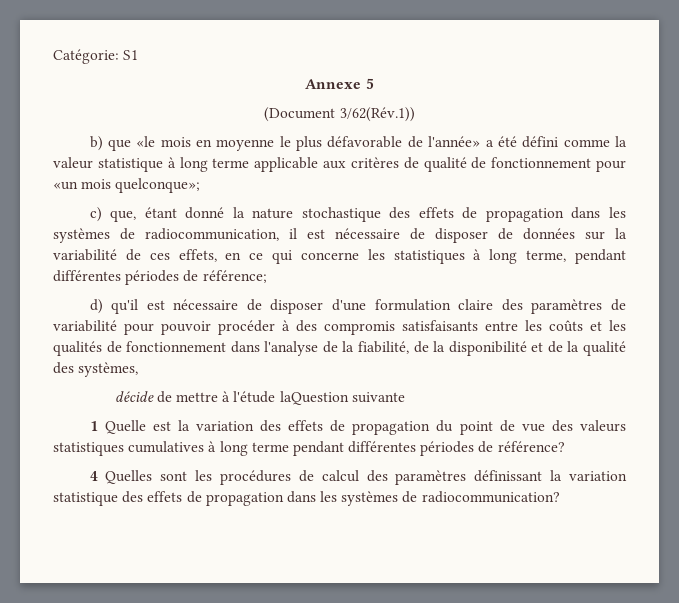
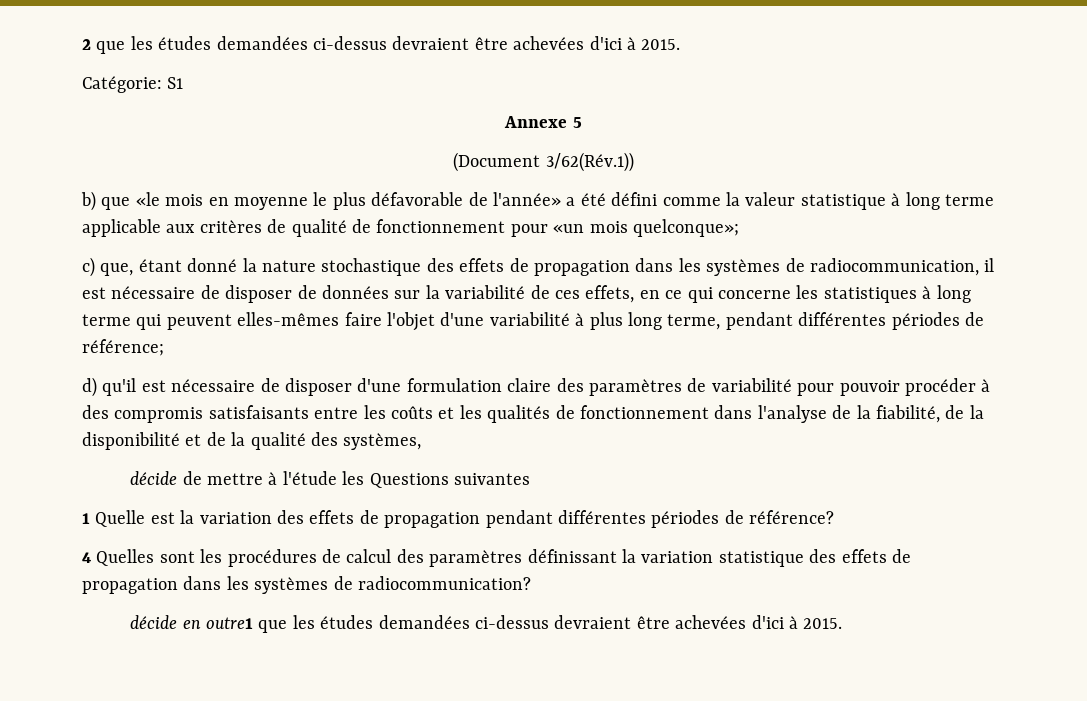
+ 2 que les études demandées ci-dessus devraient être achevées d'ici à 2015.
- c) que, étant donné la nature stochastique des effets de propagation dans les systèmes de radiocommunication, il est nécessaire de disposer de données sur la variabilité de ces effets, en ce qui concerne les statistiques à long terme, pendant différentes périodes de référence;
+ c) que, étant donné la nature stochastique des effets de propagation dans les systèmes de radiocommunication, il est nécessaire de disposer de données sur la variabilité de ces effets, en ce qui concerne les statistiques à long terme qui peuvent elles-mêmes faire l'objet d'une variabilité à plus long terme, pendant différentes périodes de référence;
- décide de mettre à l'étude laQuestion suivante
+ décide de mettre à l'étude les Questions suivantes
- 1 Quelle est la variation des effets de propagation du point de vue des valeurs statistiques cumulatives à long terme pendant différentes périodes de référence?
+ 1 Quelle est la variation des effets de propagation pendant différentes périodes de référence?
+ décide en outre1 que les études demandées ci-dessus devraient être achevées d'ici à 2015.

